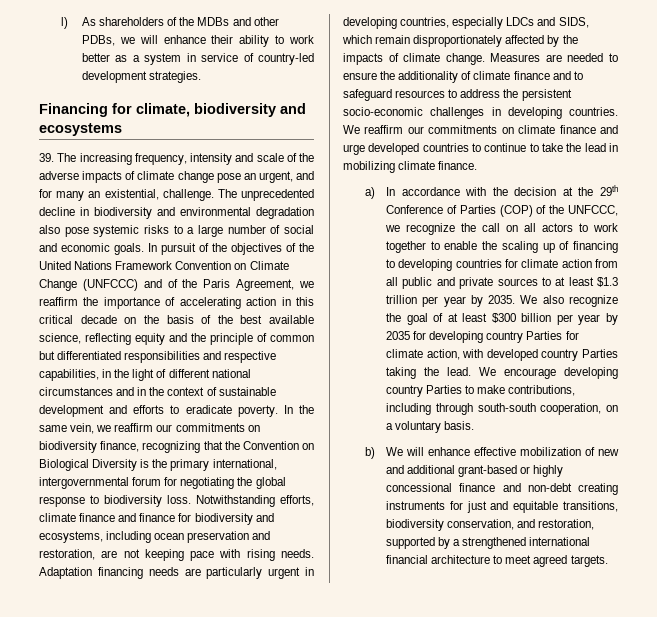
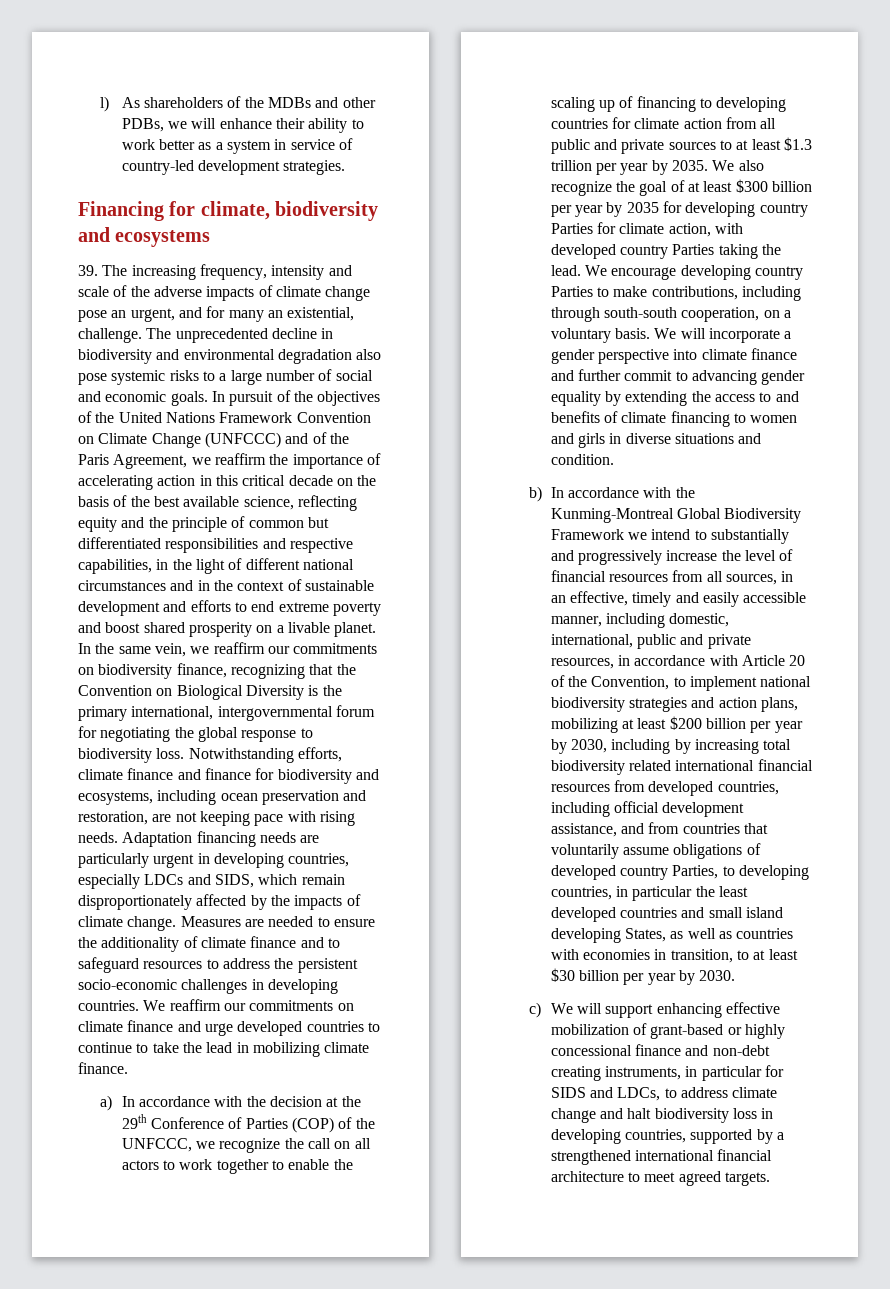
- In pursuit of the objectives of the United Nations Framework Convention on Climate Change (UNFCCC) and of the Paris Agreement, we reaffirm the importance of accelerating action in this critical decade on the basis of the best available science, reflecting equity and the principle of common but differentiated responsibilities and respective capabilities, in the light of different national circumstances and in the context of sustainable development and efforts to eradicate poverty.
+ In pursuit of the objectives of the United Nations Framework Convention on Climate Change (UNFCCC) and of the Paris Agreement, we reaffirm the importance of accelerating action in this critical decade on the basis of the best available science, reflecting equity and the principle of common but differentiated responsibilities and respective capabilities, in the light of different national circumstances and in the context of sustainable development and efforts to end extreme poverty and boost shared prosperity on a livable planet.
- We encourage developing country Parties to make contributions, including through south-south cooperation, on a voluntary basis.
- b) We will enhance effective mobilization of new and additional grant-based or highly concessional finance and non-debt creating instruments for just and equitable transitions, biodiversity conservation, and restoration, supported by a strengthened international financial architecture to meet agreed targets.
+ We encourage developing country Parties to make contributions, including through south-south cooperation, on a voluntary basis. We will incorporate a gender perspective into climate finance and further commit to advancing gender equality by extending the access to and benefits of climate financing to women and girls in diverse situations and condition.
+ b) In accordance with the Kunming-Montreal Global Biodiversity Framework we intend to substantially and progressively increase the level of financial resources from all sources, in an effective, timely and easily accessible manner, including domestic, international, public and private resources, in accordance with Article 20 of the Convention, to implement national biodiversity strategies and action plans, mobilizing at least $200 billion per year by 2030, including by increasing total biodiversity related international financial resources from developed countries, including official development assistance, and from countries that voluntarily assume obligations of developed country Parties, to developing countries, in particular the least developed countries and small island developing States, as well as countries with economies in transition, to at least $30 billion per year by 2030.
+ c) We will support enhancing effective mobilization of grant-based or highly concessional finance and non-debt creating instruments, in particular for SIDS and LDCs, to address climate change and halt biodiversity loss in developing countries, supported by a strengthened international financial architecture to meet agreed targets.

